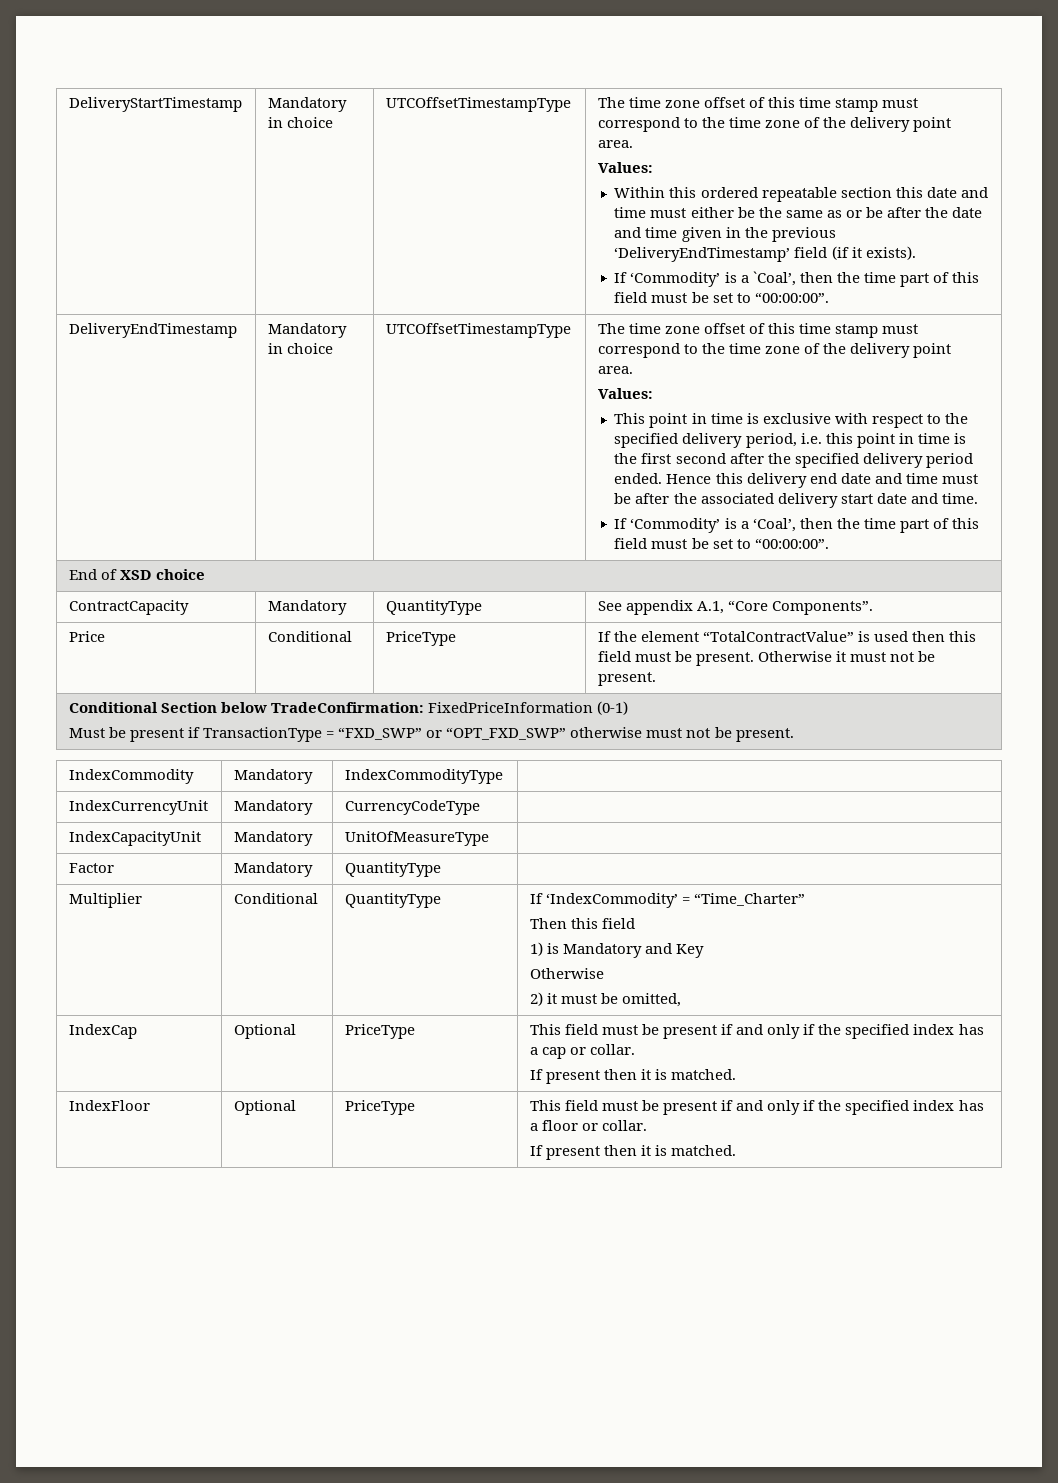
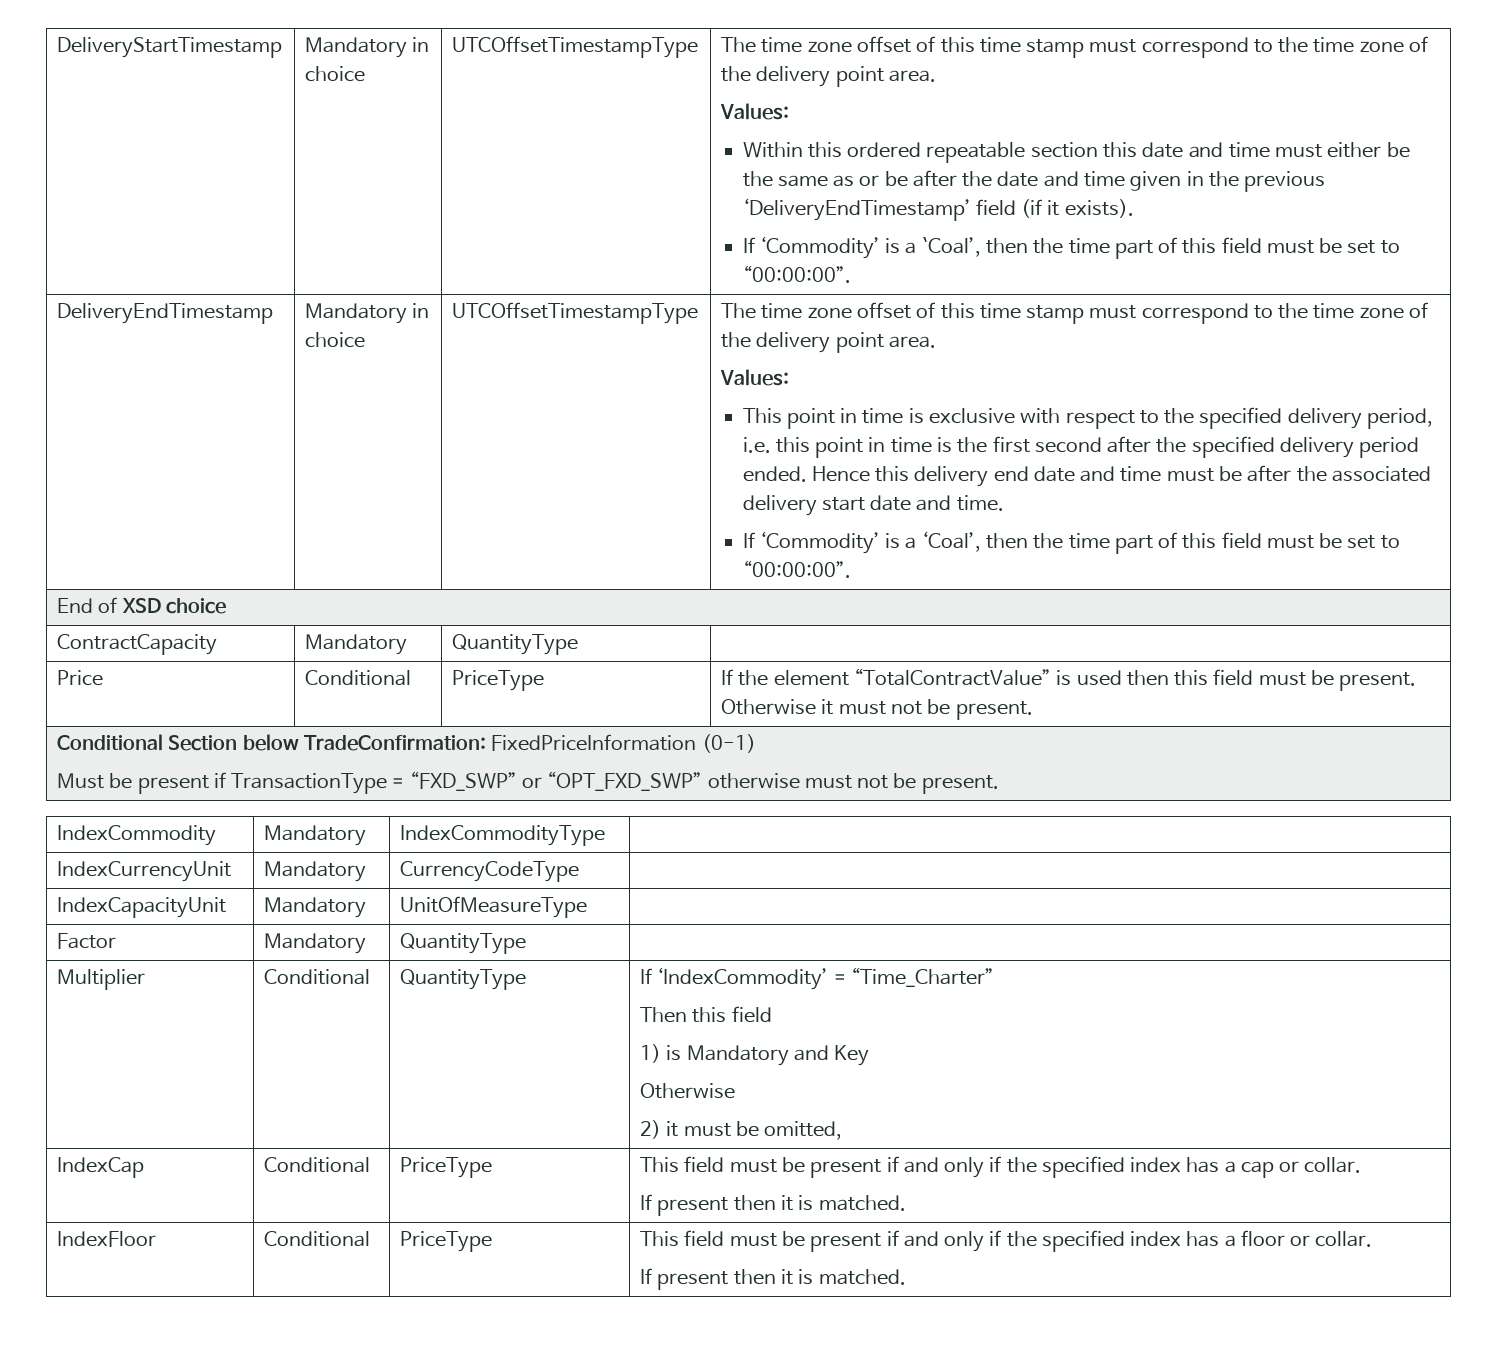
- ContractCapacity | Mandatory | QuantityType | See appendix A.1, “Core Components”.
+ ContractCapacity | Mandatory | QuantityType |
- IndexCap | Optional | PriceType | This field must be present if and only if the specified index has a cap or collar.
+ IndexCap | Conditional | PriceType | This field must be present if and only if the specified index has a cap or collar.
- IndexFloor | Optional | PriceType | This field must be present if and only if the specified index has a floor or collar.
+ IndexFloor | Conditional | PriceType | This field must be present if and only if the specified index has a floor or collar.

